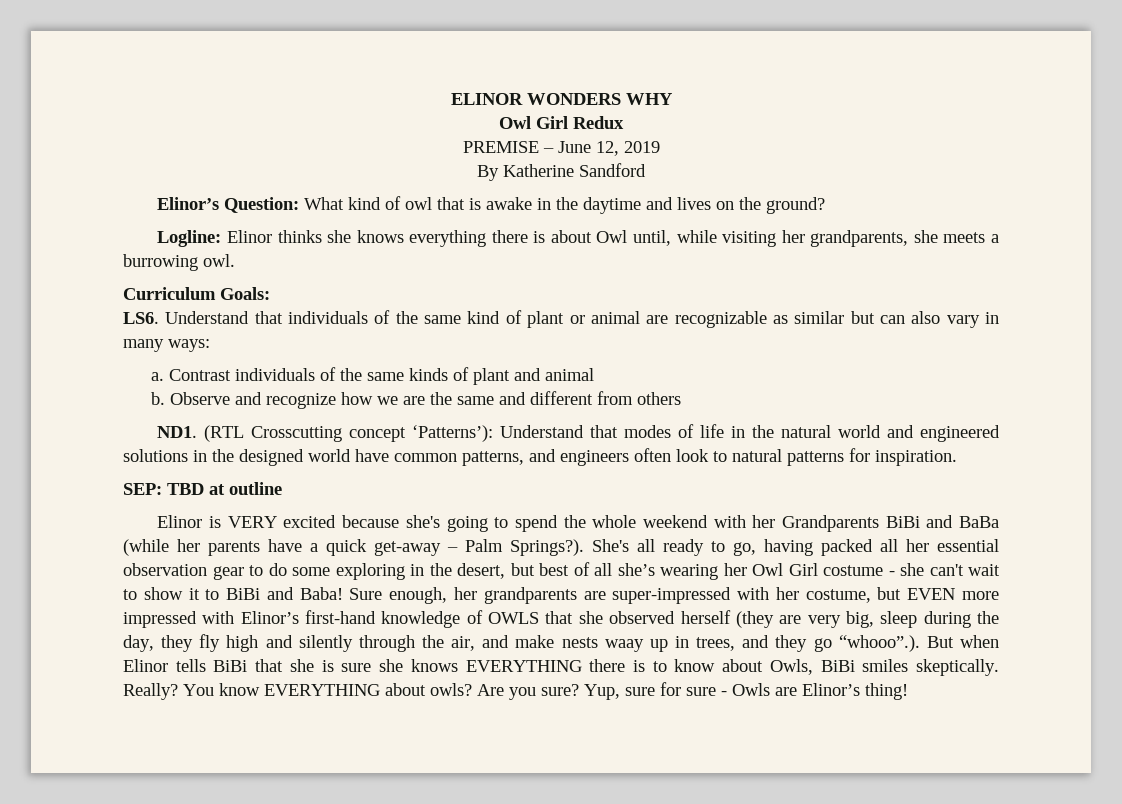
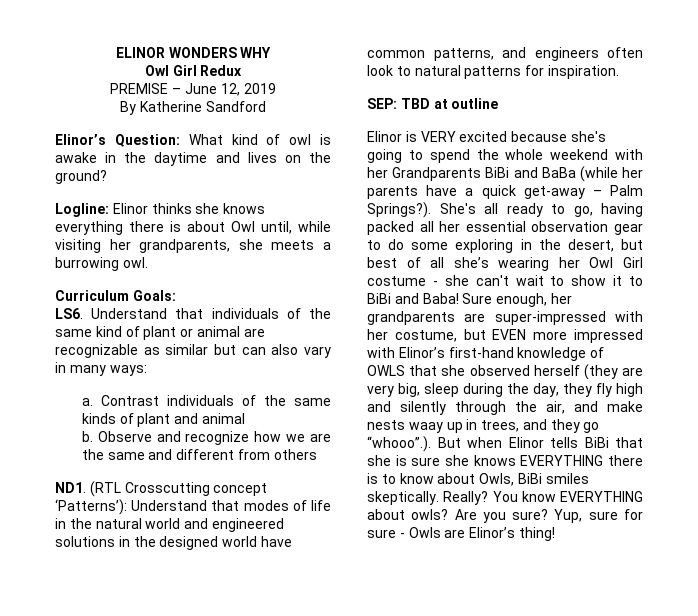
- Elinor’s Question: What kind of owl that is awake in the daytime and lives on the ground?
+ Elinor’s Question: What kind of owl is awake in the daytime and lives on the ground?

